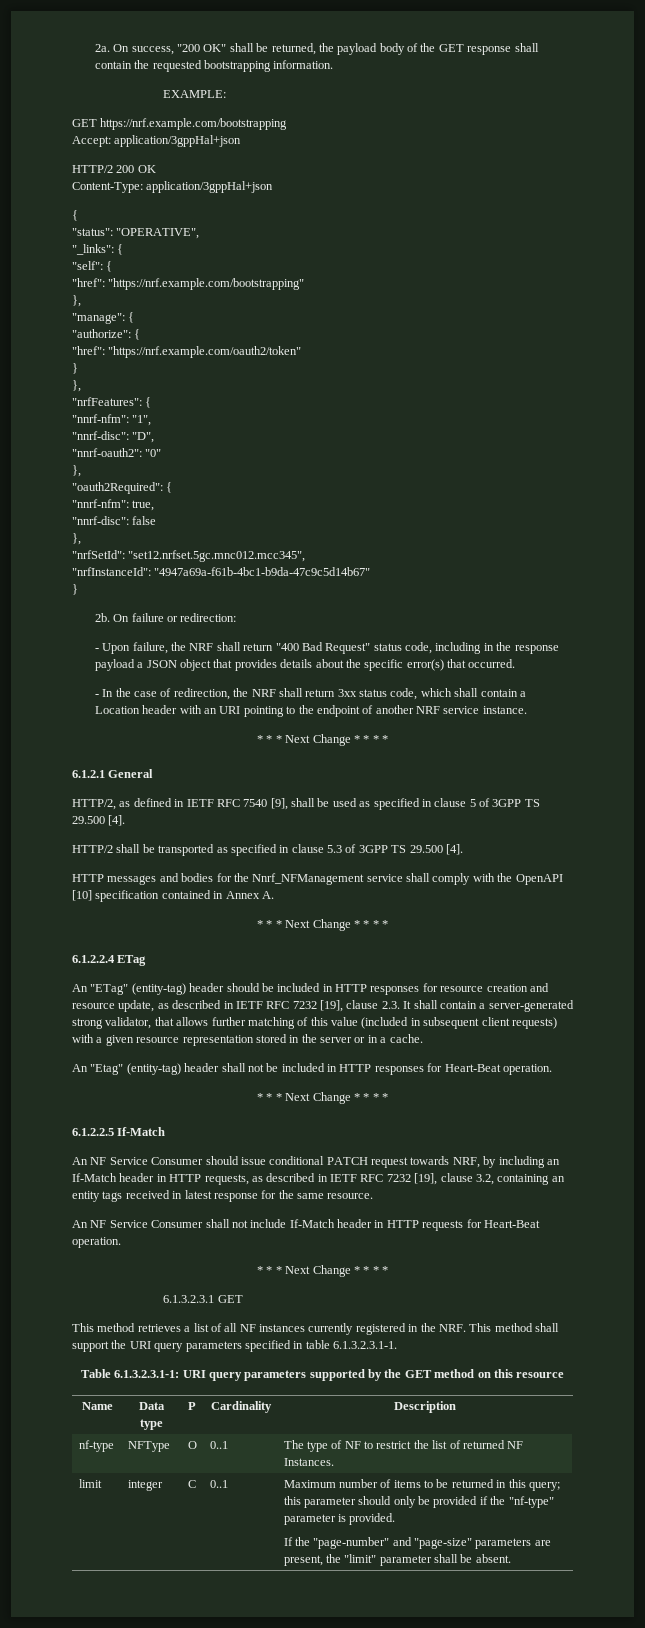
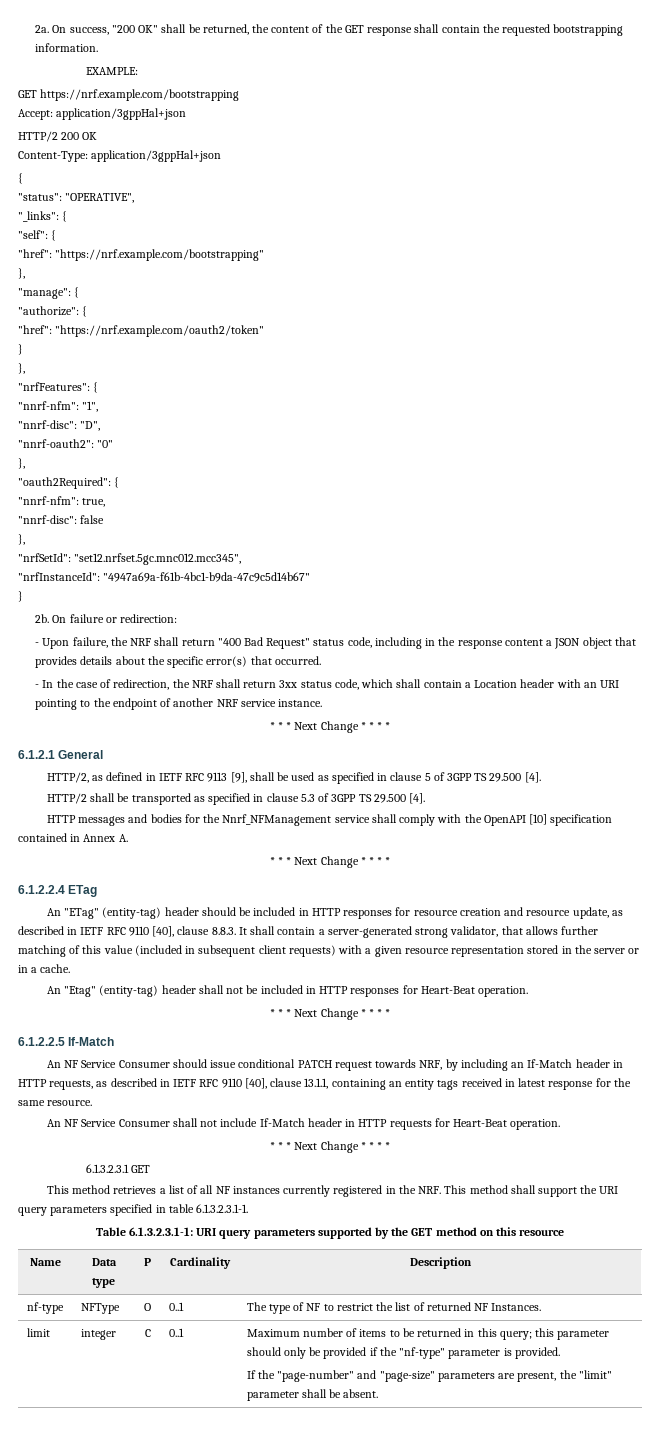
- On success, "200 OK" shall be returned, the payload body of the GET response shall contain the requested bootstrapping information.
+ On success, "200 OK" shall be returned, the content of the GET response shall contain the requested bootstrapping information.
- - Upon failure, the NRF shall return "400 Bad Request" status code, including in the response payload a JSON object that provides details about the specific error(s) that occurred.
+ - Upon failure, the NRF shall return "400 Bad Request" status code, including in the response content a JSON object that provides details about the specific error(s) that occurred.
- HTTP/2, as defined in IETF RFC 7540 [9], shall be used as specified in clause 5 of 3GPP TS 29.500 [4].
+ HTTP/2, as defined in IETF RFC 9113 [9], shall be used as specified in clause 5 of 3GPP TS 29.500 [4].
- An "ETag" (entity-tag) header should be included in HTTP responses for resource creation and resource update, as described in IETF RFC 7232 [19], clause 2.3. It shall contain a server-generated strong validator, that allows further matching of this value (included in subsequent client requests) with a given resource representation stored in the server or in a cache.
+ An "ETag" (entity-tag) header should be included in HTTP responses for resource creation and resource update, as described in IETF RFC 9110 [40], clause 8.8.3. It shall contain a server-generated strong validator, that allows further matching of this value (included in subsequent client requests) with a given resource representation stored in the server or in a cache.
- An NF Service Consumer should issue conditional PATCH request towards NRF, by including an If-Match header in HTTP requests, as described in IETF RFC 7232 [19], clause 3.2, containing an entity tags received in latest response for the same resource.
+ An NF Service Consumer should issue conditional PATCH request towards NRF, by including an If-Match header in HTTP requests, as described in IETF RFC 9110 [40], clause 13.1.1, containing an entity tags received in latest response for the same resource.

